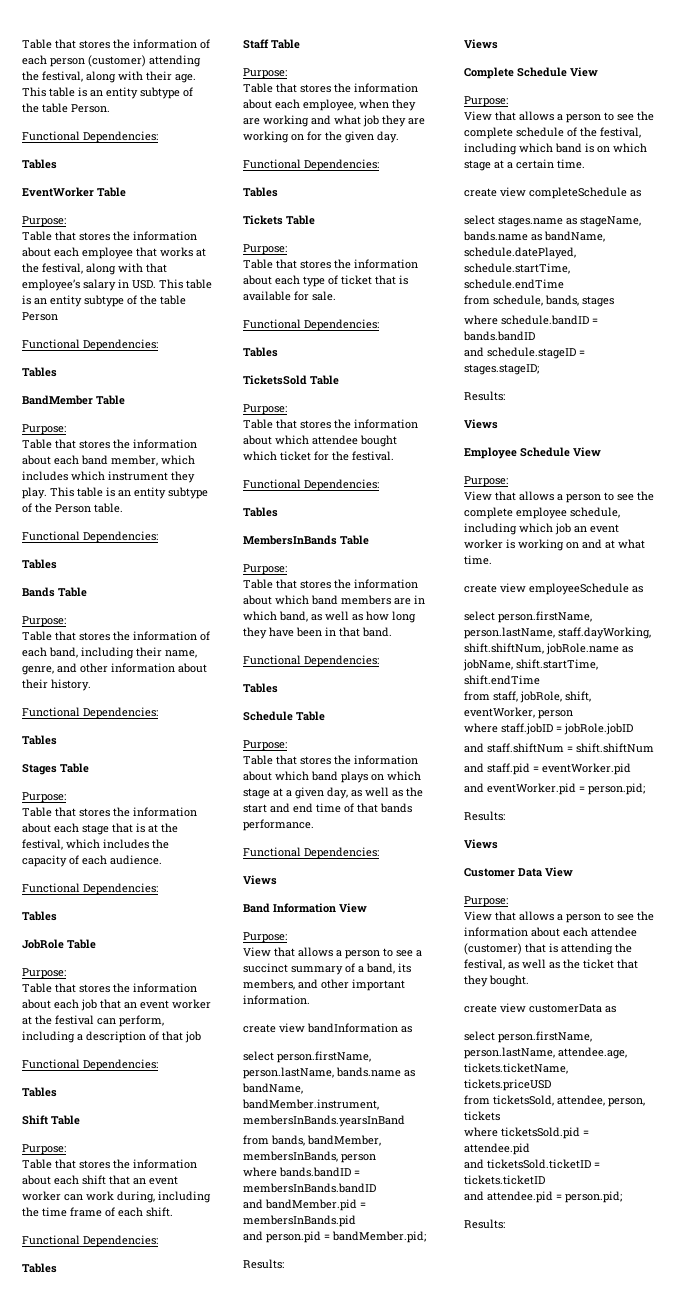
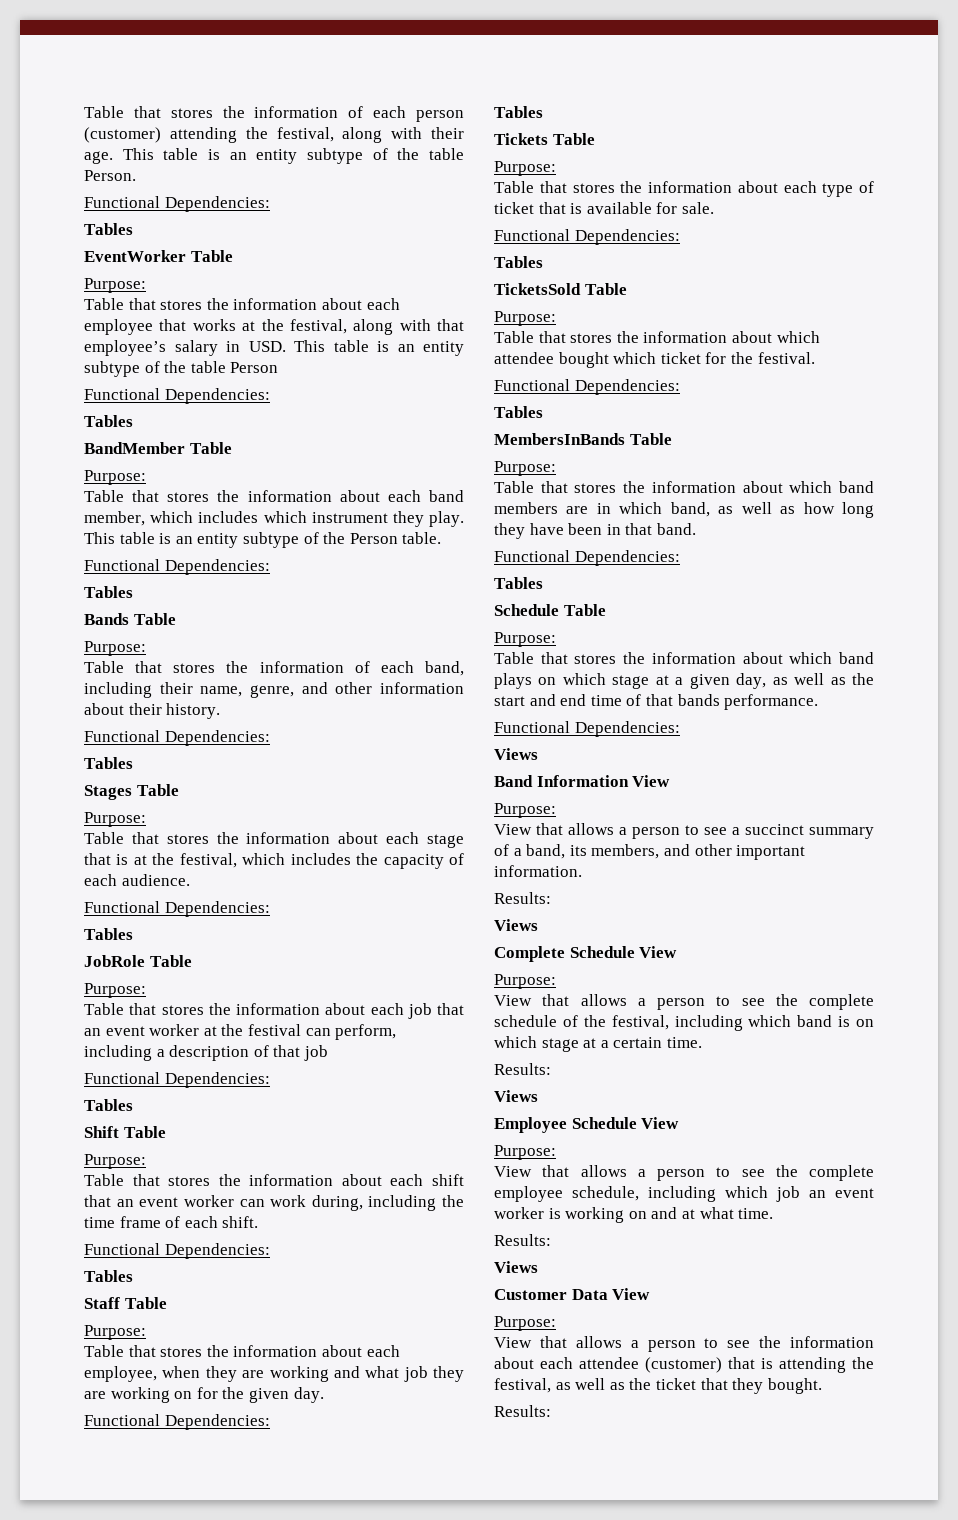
- create view bandInformation as
- select person.firstName, person.lastName, bands.name as bandName, bandMember.instrument, membersInBands.yearsInBand
- from bands, bandMember, membersInBands, person
- where bands.bandID = membersInBands.bandID
- and bandMember.pid = membersInBands.pid
- and person.pid = bandMember.pid;
- create view completeSchedule as
- select stages.name as stageName, bands.name as bandName, schedule.datePlayed, schedule.startTime, schedule.endTime
- from schedule, bands, stages
- where schedule.bandID = bands.bandID
- and schedule.stageID = stages.stageID;
- create view employeeSchedule as
- select person.firstName, person.lastName, staff.dayWorking, shift.shiftNum, jobRole.name as jobName, shift.startTime, shift.endTime
- from staff, jobRole, shift, eventWorker, person
- where staff.jobID = jobRole.jobID
- and staff.shiftNum = shift.shiftNum
- and staff.pid = eventWorker.pid
- and eventWorker.pid = person.pid;
- create view customerData as
- select person.firstName, person.lastName, attendee.age, tickets.ticketName, tickets.priceUSD
- from ticketsSold, attendee, person, tickets
- where ticketsSold.pid = attendee.pid
- and ticketsSold.ticketID = tickets.ticketID
- and attendee.pid = person.pid;

